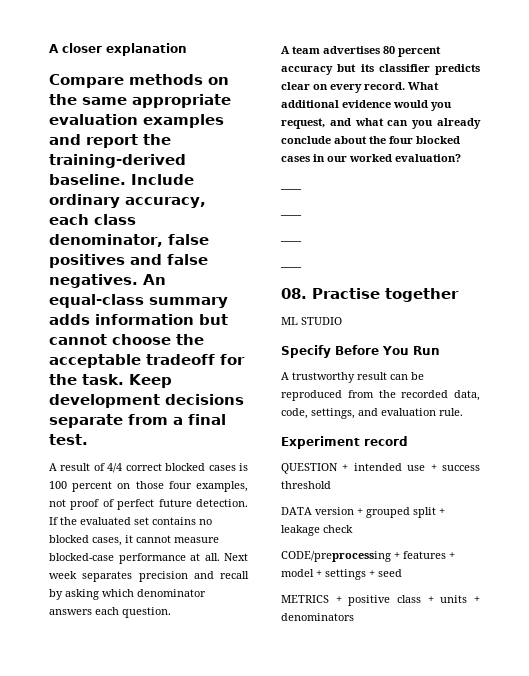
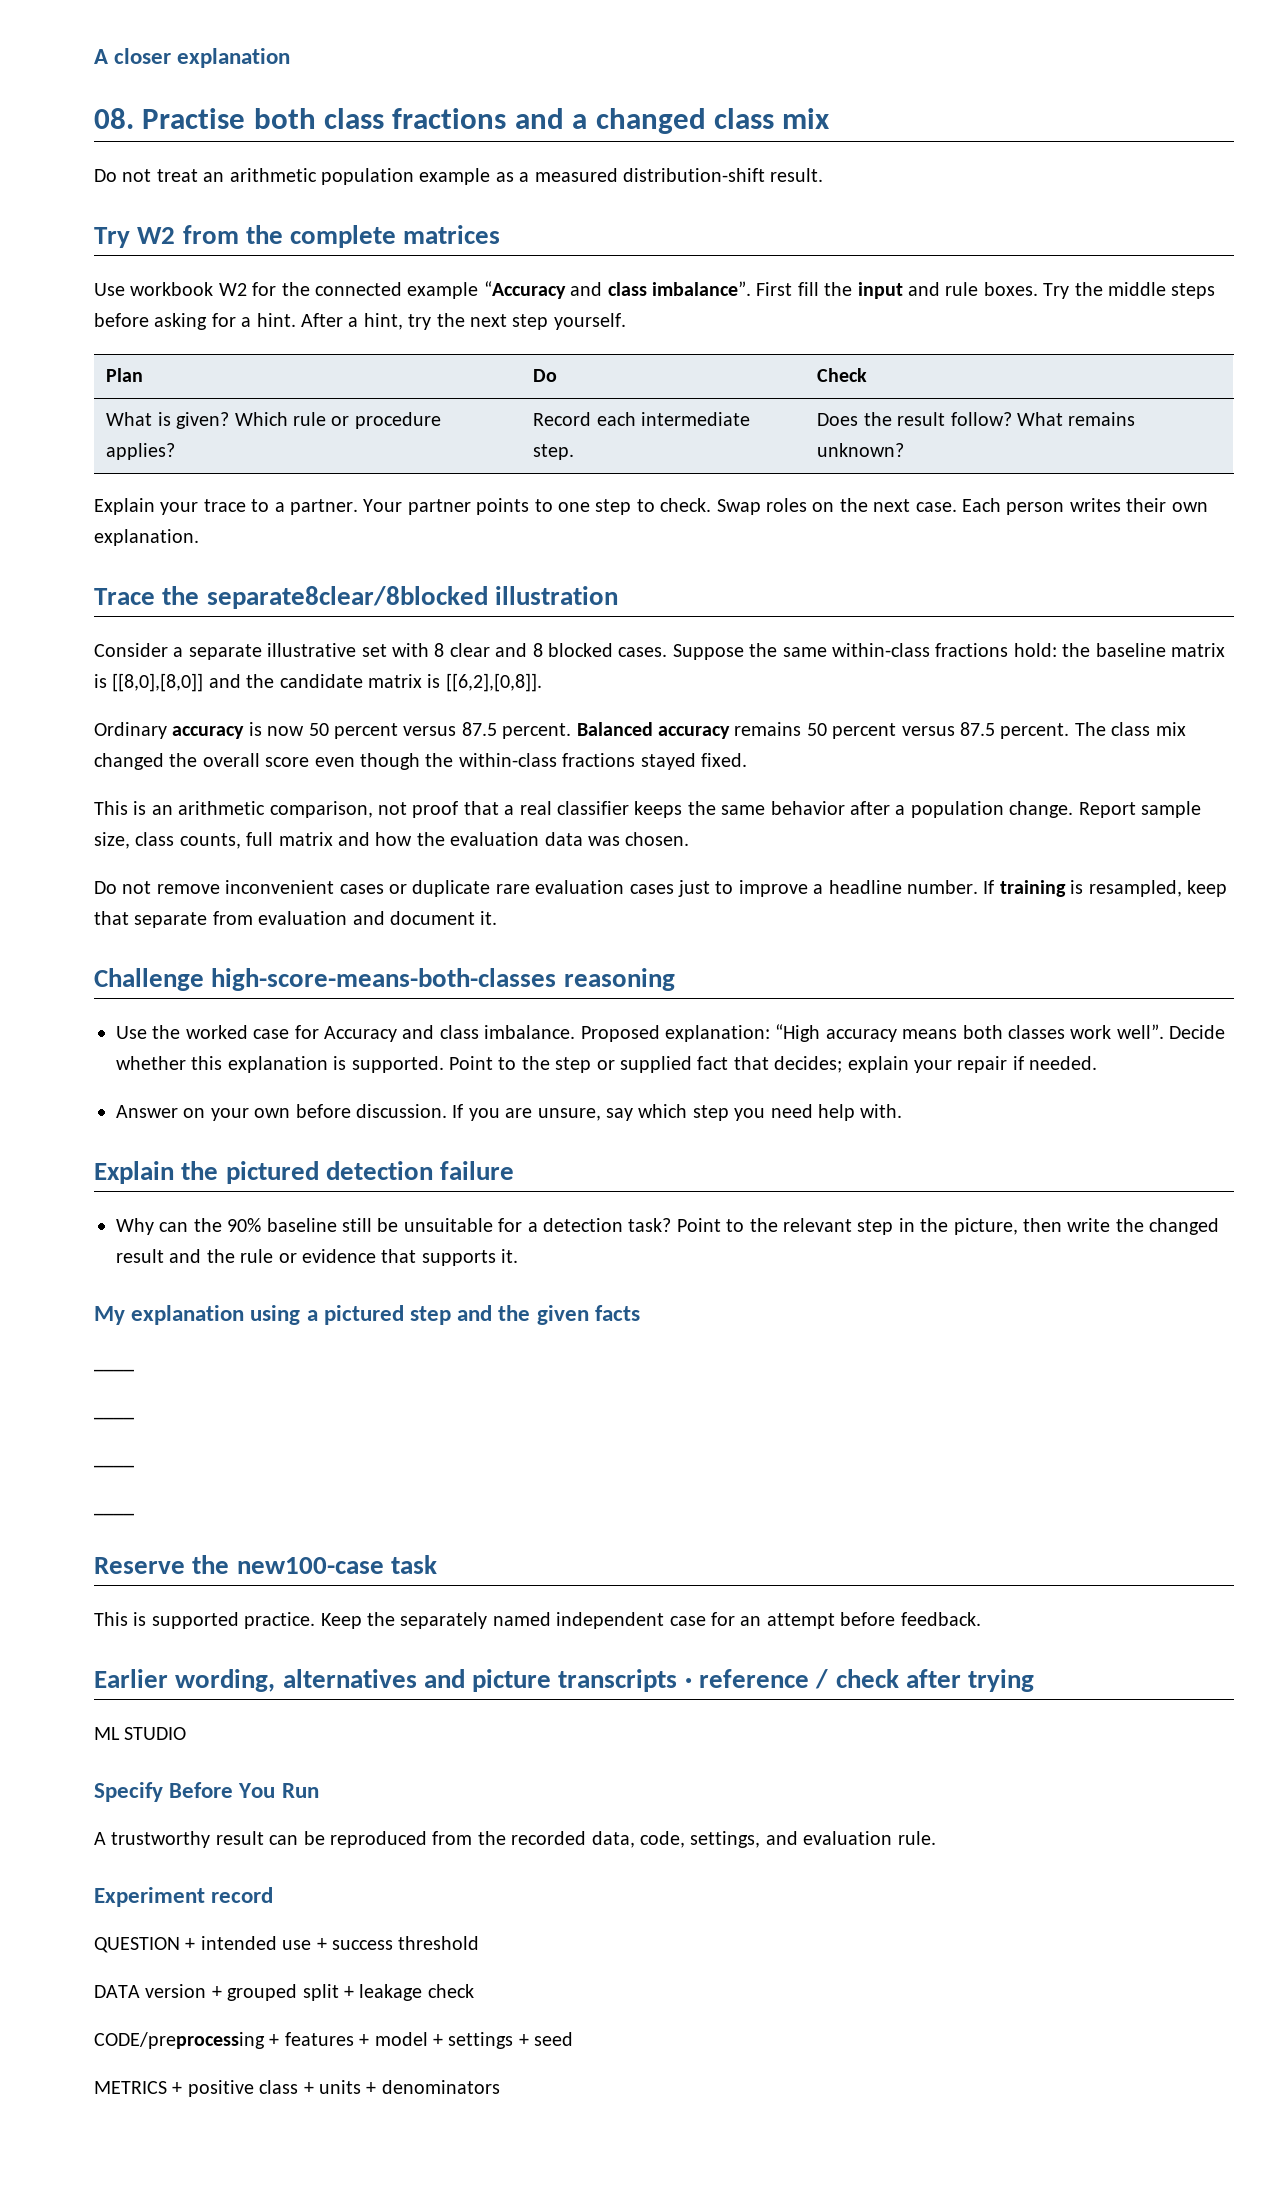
- Compare methods on the same appropriate evaluation examples and report the training-derived baseline. Include ordinary accuracy, each class denominator, false positives and false negatives. An equal-class summary adds information but cannot choose the acceptable tradeoff for the task. Keep development decisions separate from a final test.
- A result of 4/4 correct blocked cases is 100 percent on those four examples, not proof of perfect future detection. If the evaluated set contains no blocked cases, it cannot measure blocked-case performance at all. Next week separates precision and recall by asking which denominator answers each question.
- A team advertises 80 percent accuracy but its classifier predicts clear on every record. What additional evidence would you request, and what can you already conclude about the four blocked cases in our worked evaluation?
+ 08. Practise both class fractions and a changed class mix
+ Do not treat an arithmetic population example as a measured distribution-shift result.
+ Try W2 from the complete matrices
+ Use workbook W2 for the connected example “Accuracy and class imbalance”. First fill the input and rule boxes. Try the middle steps before asking for a hint. After a hint, try the next step yourself.
+ Plan | Do | Check
+ What is given? Which rule or procedure applies? | Record each intermediate step. | Does the result follow? What remains unknown?
+ Explain your trace to a partner. Your partner points to one step to check. Swap roles on the next case. Each person writes their own explanation.
+ Trace the separate8clear/8blocked illustration
+ Consider a separate illustrative set with 8 clear and 8 blocked cases. Suppose the same within-class fractions hold: the baseline matrix is [[8,0],[8,0]] and the candidate matrix is [[6,2],[0,8]].
+ Ordinary accuracy is now 50 percent versus 87.5 percent. Balanced accuracy remains 50 percent versus 87.5 percent. The class mix changed the overall score even though the within-class fractions stayed fixed.
+ This is an arithmetic comparison, not proof that a real classifier keeps the same behavior after a population change. Report sample size, class counts, full matrix and how the evaluation data was chosen.
+ Do not remove inconvenient cases or duplicate rare evaluation cases just to improve a headline number. If training is resampled, keep that separate from evaluation and document it.
+ Challenge high-score-means-both-classes reasoning
+ Use the worked case for Accuracy and class imbalance. Proposed explanation: “High accuracy means both classes work well”. Decide whether this explanation is supported. Point to the step or supplied fact that decides; explain your repair if needed.
+ Answer on your own before discussion. If you are unsure, say which step you need help with.
+ Explain the pictured detection failure
+ Why can the 90% baseline still be unsuitable for a detection task? Point to the relevant step in the picture, then write the changed result and the rule or evidence that supports it.
+ My explanation using a pictured step and the given facts
  ____
  ____
  ____
  ____
- 08. Practise together
+ Reserve the new100-case task
+ This is supported practice. Keep the separately named independent case for an attempt before feedback.
+ Earlier wording, alternatives and picture transcripts · reference / check after trying

